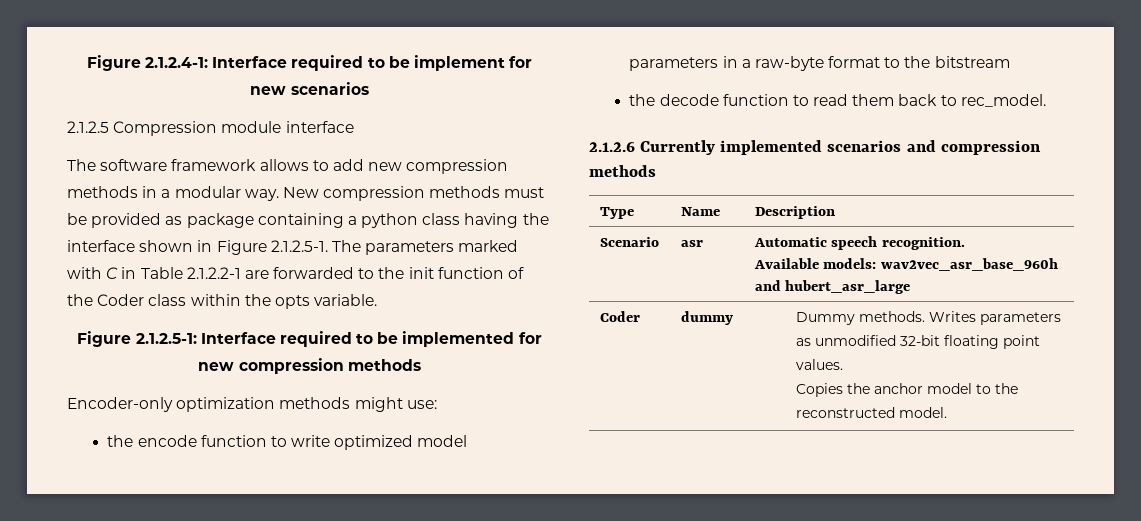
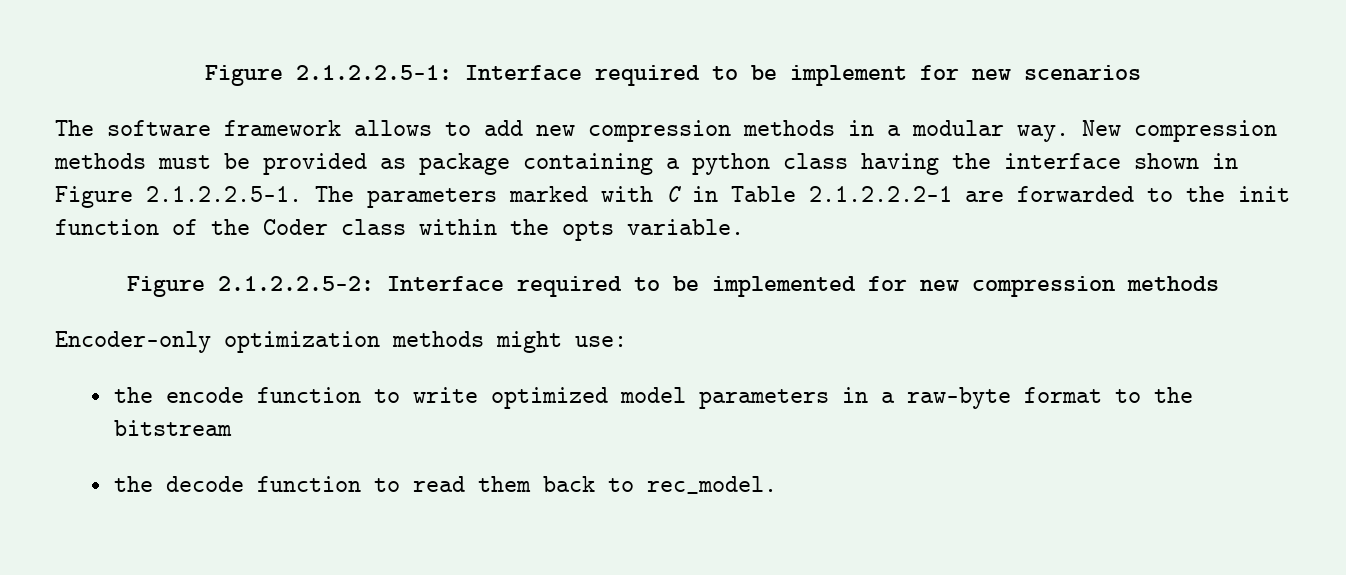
- Figure 2.1.2.4-1: Interface required to be implement for new scenarios
+ Figure 2.1.2.2.5-1: Interface required to be implement for new scenarios
- 2.1.2.5 Compression module interface
- New compression methods must be provided as package containing a python class having the interface shown in Figure 2.1.2.5-1. The parameters marked with C in Table 2.1.2.2-1 are forwarded to the init function of the Coder class within the opts variable.
+ New compression methods must be provided as package containing a python class having the interface shown in Figure 2.1.2.2.5-1. The parameters marked with C in Table 2.1.2.2.2-1 are forwarded to the init function of the Coder class within the opts variable.
- Figure 2.1.2.5-1: Interface required to be implemented for new compression methods
+ Figure 2.1.2.2.5-2: Interface required to be implemented for new compression methods
- 2.1.2.6 Currently implemented scenarios and compression methods
- Type | Name | Description
- Scenario | asr | Automatic speech recognition.
- Available models: wav2vec_asr_base_960h and hubert_asr_large
- Coder | dummy | Dummy methods. Writes parameters as unmodified 32-bit floating point values.
- Copies the anchor model to the reconstructed model.

